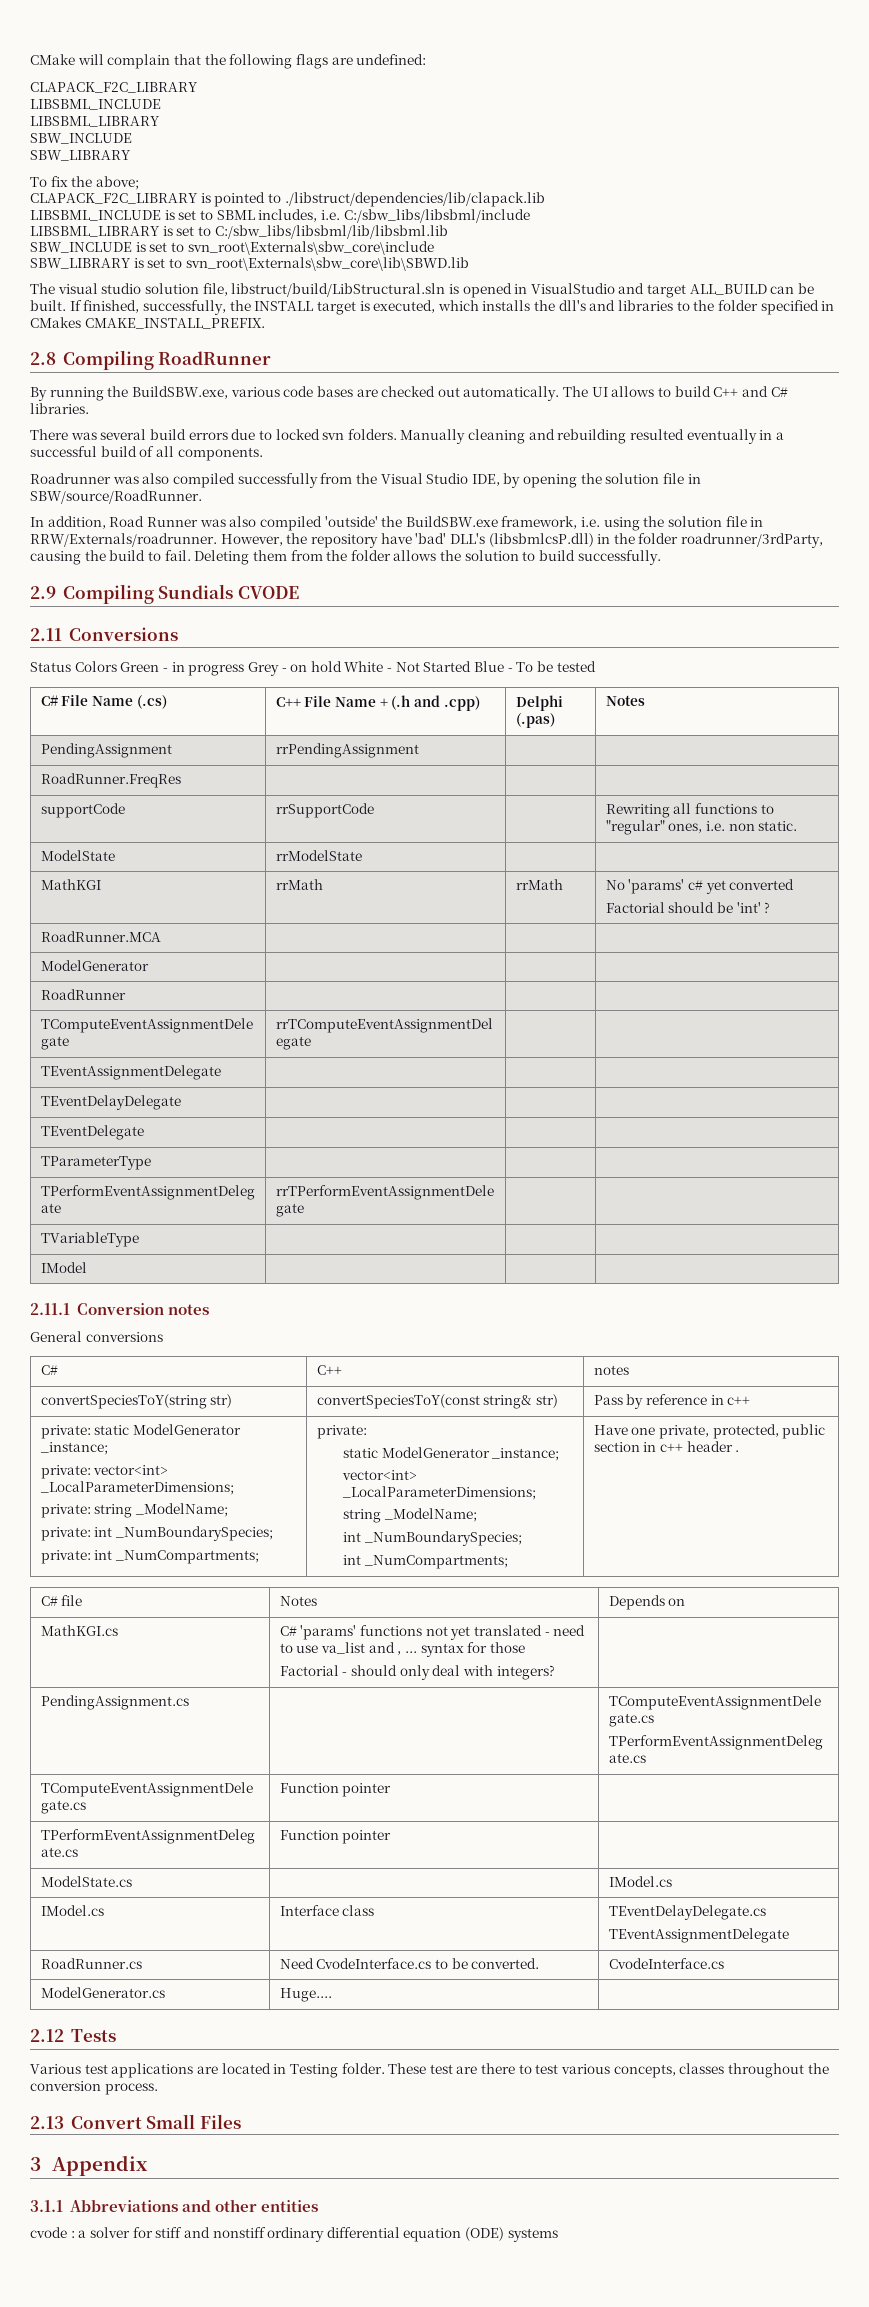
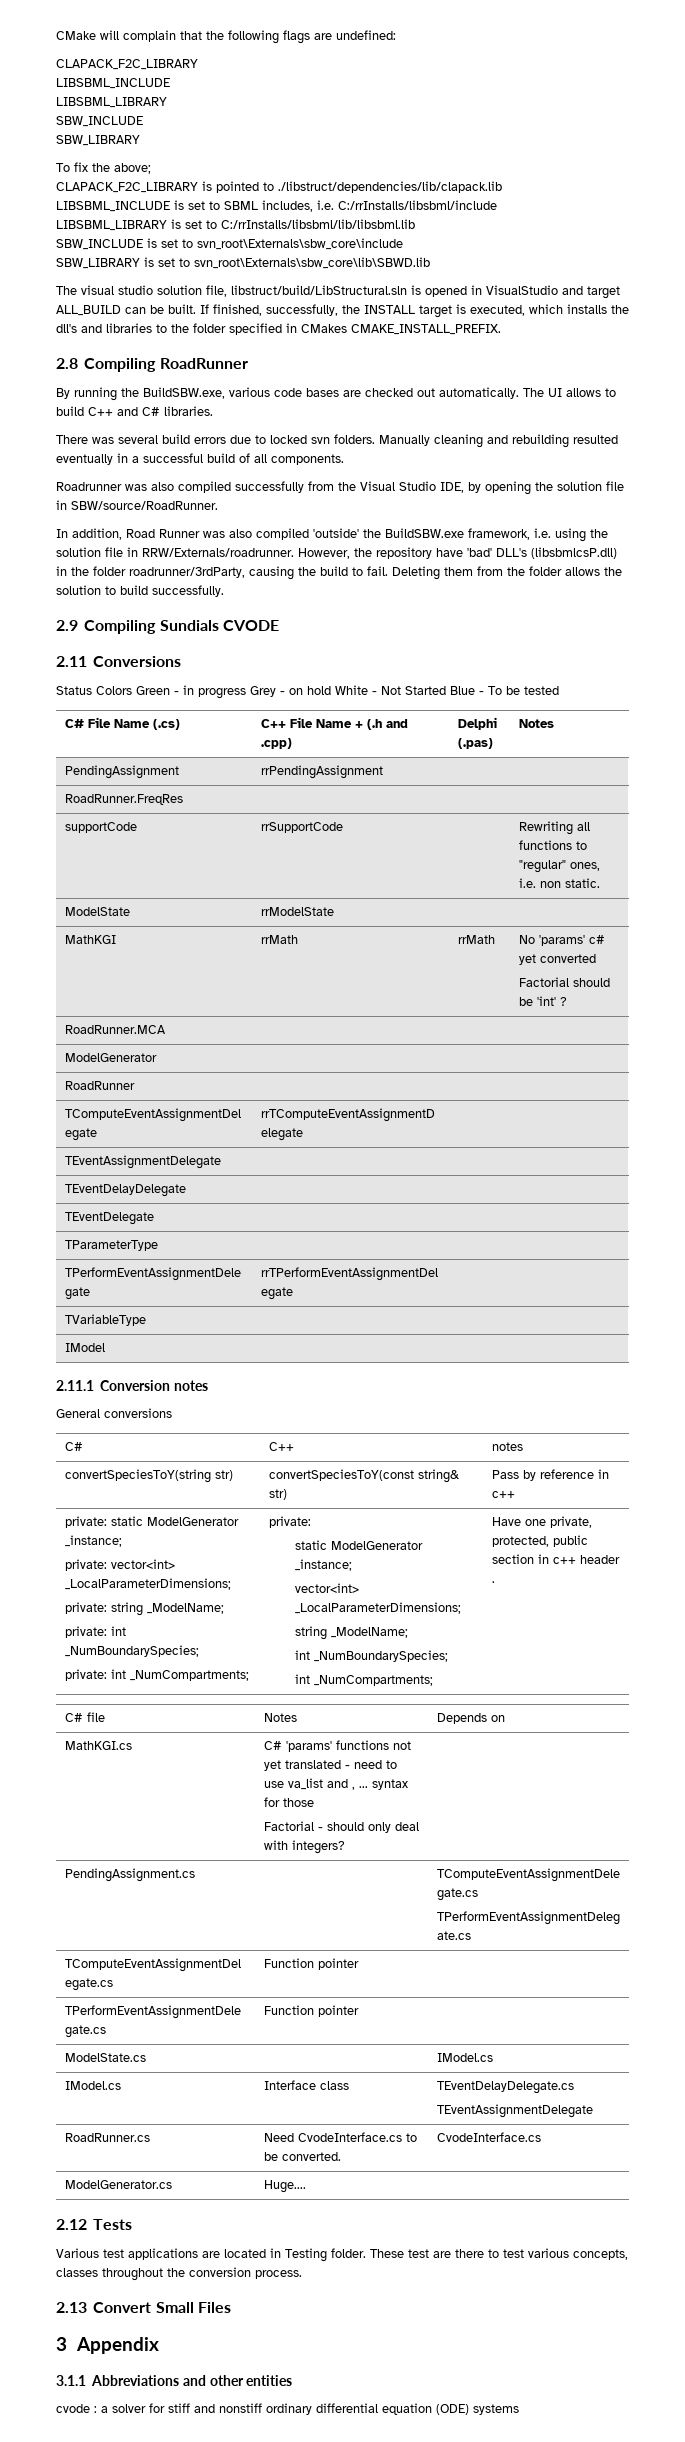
- LIBSBML_INCLUDE is set to SBML includes, i.e. C:/sbw_libs/libsbml/include
+ LIBSBML_INCLUDE is set to SBML includes, i.e. C:/rrInstalls/libsbml/include
- LIBSBML_LIBRARY is set to C:/sbw_libs/libsbml/lib/libsbml.lib
+ LIBSBML_LIBRARY is set to C:/rrInstalls/libsbml/lib/libsbml.lib

